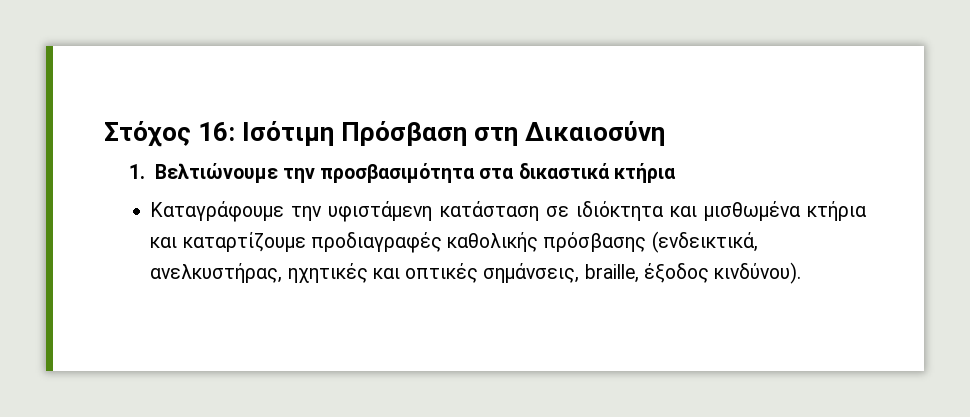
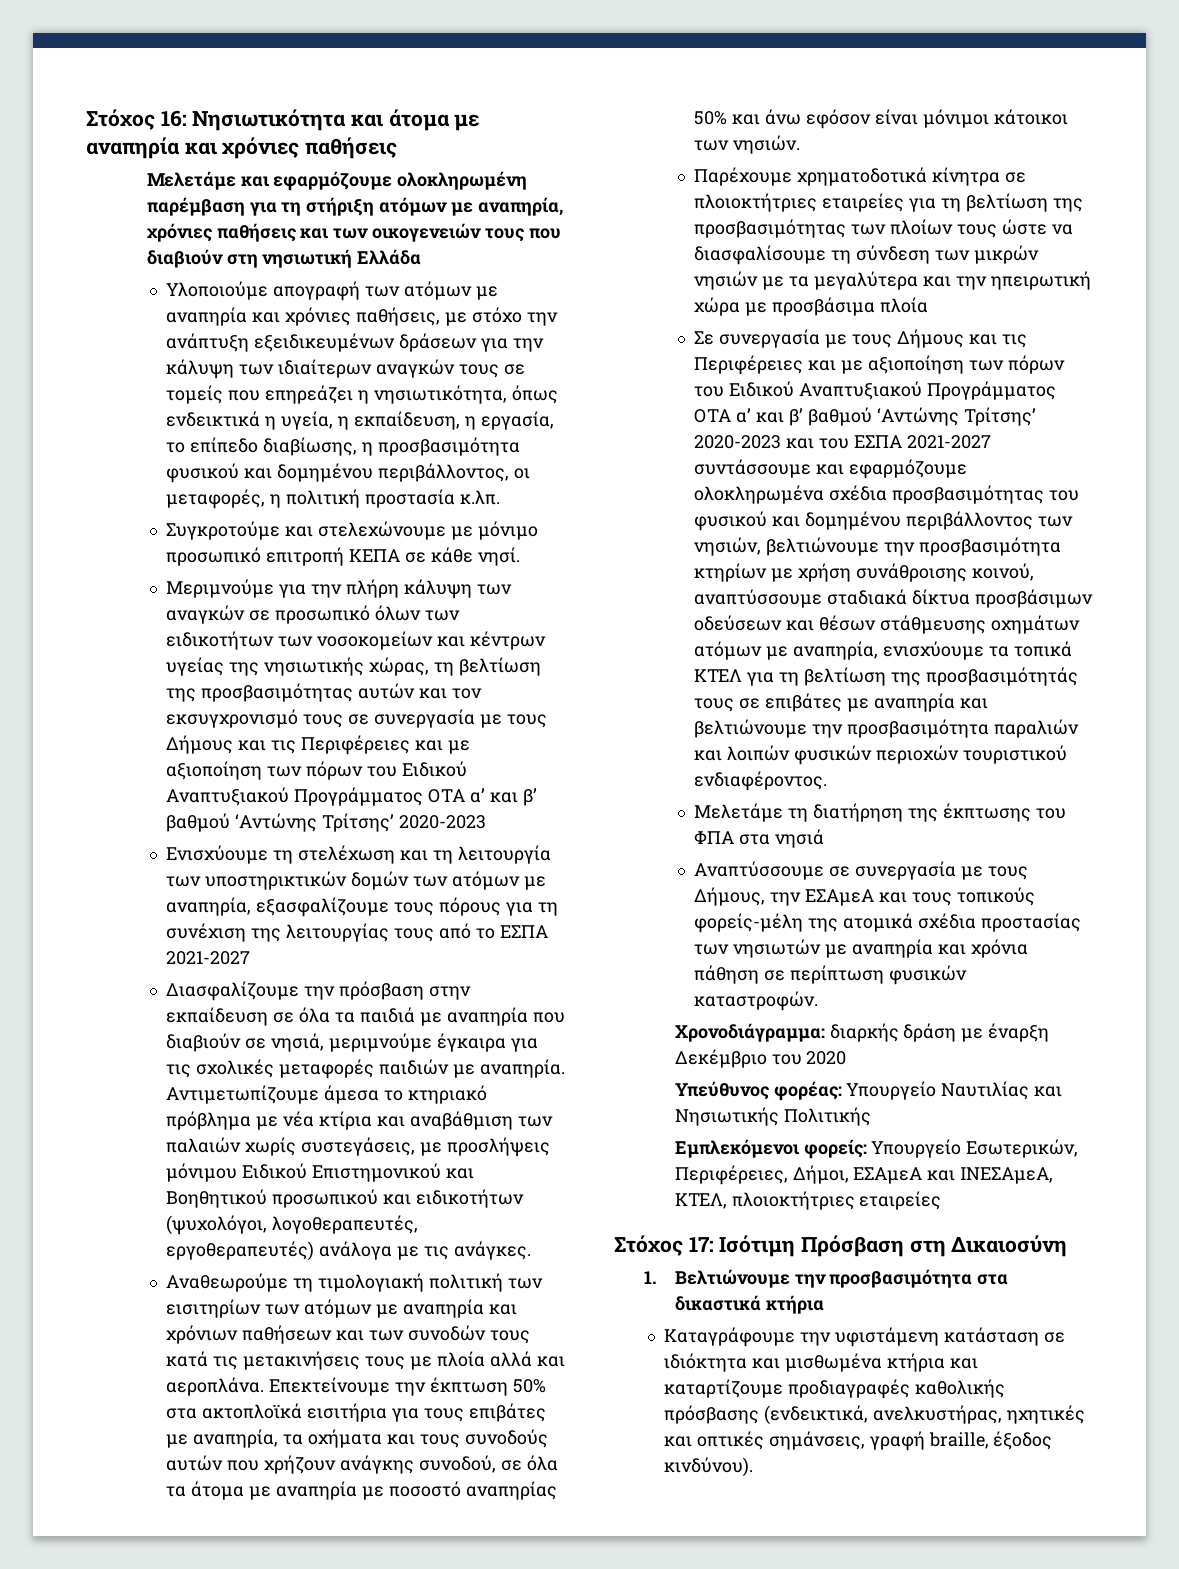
- Στόχος 16: Ισότιµη Πρόσβαση στη Δικαιοσύνη
+ Στόχος 16: Νησιωτικότητα και άτομα με αναπηρία και χρόνιες παθήσεις
+ Μελετάμε και εφαρμόζουμε ολοκληρωμένη παρέμβαση για τη στήριξη ατόμων με αναπηρία, χρόνιες παθήσεις και των οικογενειών τους που διαβιούν στη νησιωτική Ελλάδα
+ Υλοποιούμε απογραφή των ατόμων με αναπηρία και χρόνιες παθήσεις, με στόχο την ανάπτυξη εξειδικευμένων δράσεων για την κάλυψη των ιδιαίτερων αναγκών τους σε τομείς που επηρεάζει η νησιωτικότητα, όπως ενδεικτικά η υγεία, η εκπαίδευση, η εργασία, το επίπεδο διαβίωσης, η προσβασιμότητα φυσικού και δομημένου περιβάλλοντος, οι μεταφορές, η πολιτική προστασία κ.λπ.
+ Συγκροτούμε και στελεχώνουμε με μόνιμο προσωπικό επιτροπή ΚΕΠΑ σε κάθε νησί.
+ Μεριμνούμε για την πλήρη κάλυψη των αναγκών σε προσωπικό όλων των ειδικοτήτων των νοσοκομείων και κέντρων υγείας της νησιωτικής χώρας, τη βελτίωση της προσβασιμότητας αυτών και τον εκσυγχρονισμό τους σε συνεργασία με τους Δήμους και τις Περιφέρειες και με αξιοποίηση των πόρων του Ειδικού Αναπτυξιακού Προγράμματος ΟΤΑ α’ και β’ βαθµού ‘Αντώνης Τρίτσης’ 2020-2023
+ Ενισχύουμε τη στελέχωση και τη λειτουργία των υποστηρικτικών δομών των ατόμων με αναπηρία, εξασφαλίζουμε τους πόρους για τη συνέχιση της λειτουργίας τους από το ΕΣΠΑ 2021-2027
+ Διασφαλίζουμε την πρόσβαση στην εκπαίδευση σε όλα τα παιδιά με αναπηρία που διαβιούν σε νησιά, μεριμνούμε έγκαιρα για τις σχολικές μεταφορές παιδιών με αναπηρία. Αντιμετωπίζουμε άμεσα το κτηριακό πρόβλημα με νέα κτίρια και αναβάθμιση των παλαιών χωρίς συστεγάσεις, με προσλήψεις μόνιμου Ειδικού Επιστημονικού και Βοηθητικού προσωπικού και ειδικοτήτων (ψυχολόγοι, λογοθεραπευτές, εργοθεραπευτές) ανάλογα με τις ανάγκες.
+ Αναθεωρούμε τη τιμολογιακή πολιτική των εισιτηρίων των ατόμων με αναπηρία και χρόνιων παθήσεων και των συνοδών τους κατά τις μετακινήσεις τους με πλοία αλλά και αεροπλάνα. Επεκτείνουμε την έκπτωση 50% στα ακτοπλοϊκά εισιτήρια για τους επιβάτες με αναπηρία, τα οχήματα και τους συνοδούς αυτών που χρήζουν ανάγκης συνοδού, σε όλα τα άτομα με αναπηρία με ποσοστό αναπηρίας 50% και άνω εφόσον είναι μόνιμοι κάτοικοι των νησιών.
+ Παρέχουμε χρηματοδοτικά κίνητρα σε πλοιοκτήτριες εταιρείες για τη βελτίωση της προσβασιμότητας των πλοίων τους ώστε να διασφαλίσουμε τη σύνδεση των μικρών νησιών με τα μεγαλύτερα και την ηπειρωτική χώρα με προσβάσιμα πλοία
+ Σε συνεργασία με τους Δήμους και τις Περιφέρειες και με αξιοποίηση των πόρων του Ειδικού Αναπτυξιακού Προγράμματος ΟΤΑ α’ και β’ βαθµού ‘Αντώνης Τρίτσης’ 2020-2023 και του ΕΣΠΑ 2021-2027 συντάσσουμε και εφαρμόζουμε ολοκληρωμένα σχέδια προσβασιμότητας του φυσικού και δομημένου περιβάλλοντος των νησιών, βελτιώνουμε την προσβασιμότητα κτηρίων με χρήση συνάθροισης κοινού, αναπτύσσουμε σταδιακά δίκτυα προσβάσιμων οδεύσεων και θέσων στάθμευσης οχημάτων ατόμων με αναπηρία, ενισχύουμε τα τοπικά ΚΤΕΛ για τη βελτίωση της προσβασιμότητάς τους σε επιβάτες με αναπηρία και βελτιώνουμε την προσβασιμότητα παραλιών και λοιπών φυσικών περιοχών τουριστικού ενδιαφέροντος.
+ Μελετάμε τη διατήρηση της έκπτωσης του ΦΠΑ στα νησιά
+ Αναπτύσσουμε σε συνεργασία με τους Δήμους, την ΕΣΑμεΑ και τους τοπικούς φορείς-μέλη της ατομικά σχέδια προστασίας των νησιωτών με αναπηρία και χρόνια πάθηση σε περίπτωση φυσικών καταστροφών.
+ Χρονοδιάγραμμα: διαρκής δράση με έναρξη Δεκέμβριο του 2020
+ Υπεύθυνος φορέας: Υπουργείο Ναυτιλίας και Νησιωτικής Πολιτικής
+ Εμπλεκόμενοι φορείς: Υπουργείο Εσωτερικών, Περιφέρειες, Δήμοι, ΕΣΑμεΑ και ΙΝΕΣΑμεΑ, ΚΤΕΛ, πλοιοκτήτριες εταιρείες
+ Στόχος 17: Ισότιµη Πρόσβαση στη Δικαιοσύνη
- Καταγράφουµε την υφιστάµενη κατάσταση σε ιδιόκτητα και µισθωµένα κτήρια και καταρτίζουµε προδιαγραφές καθολικής πρόσβασης (ενδεικτικά, ανελκυστήρας, ηχητικές και οπτικές σηµάνσεις, braille, έξοδος κινδύνου).
+ Καταγράφουµε την υφιστάµενη κατάσταση σε ιδιόκτητα και µισθωµένα κτήρια και καταρτίζουµε προδιαγραφές καθολικής πρόσβασης (ενδεικτικά, ανελκυστήρας, ηχητικές και οπτικές σηµάνσεις, γραφή braille, έξοδος κινδύνου).

